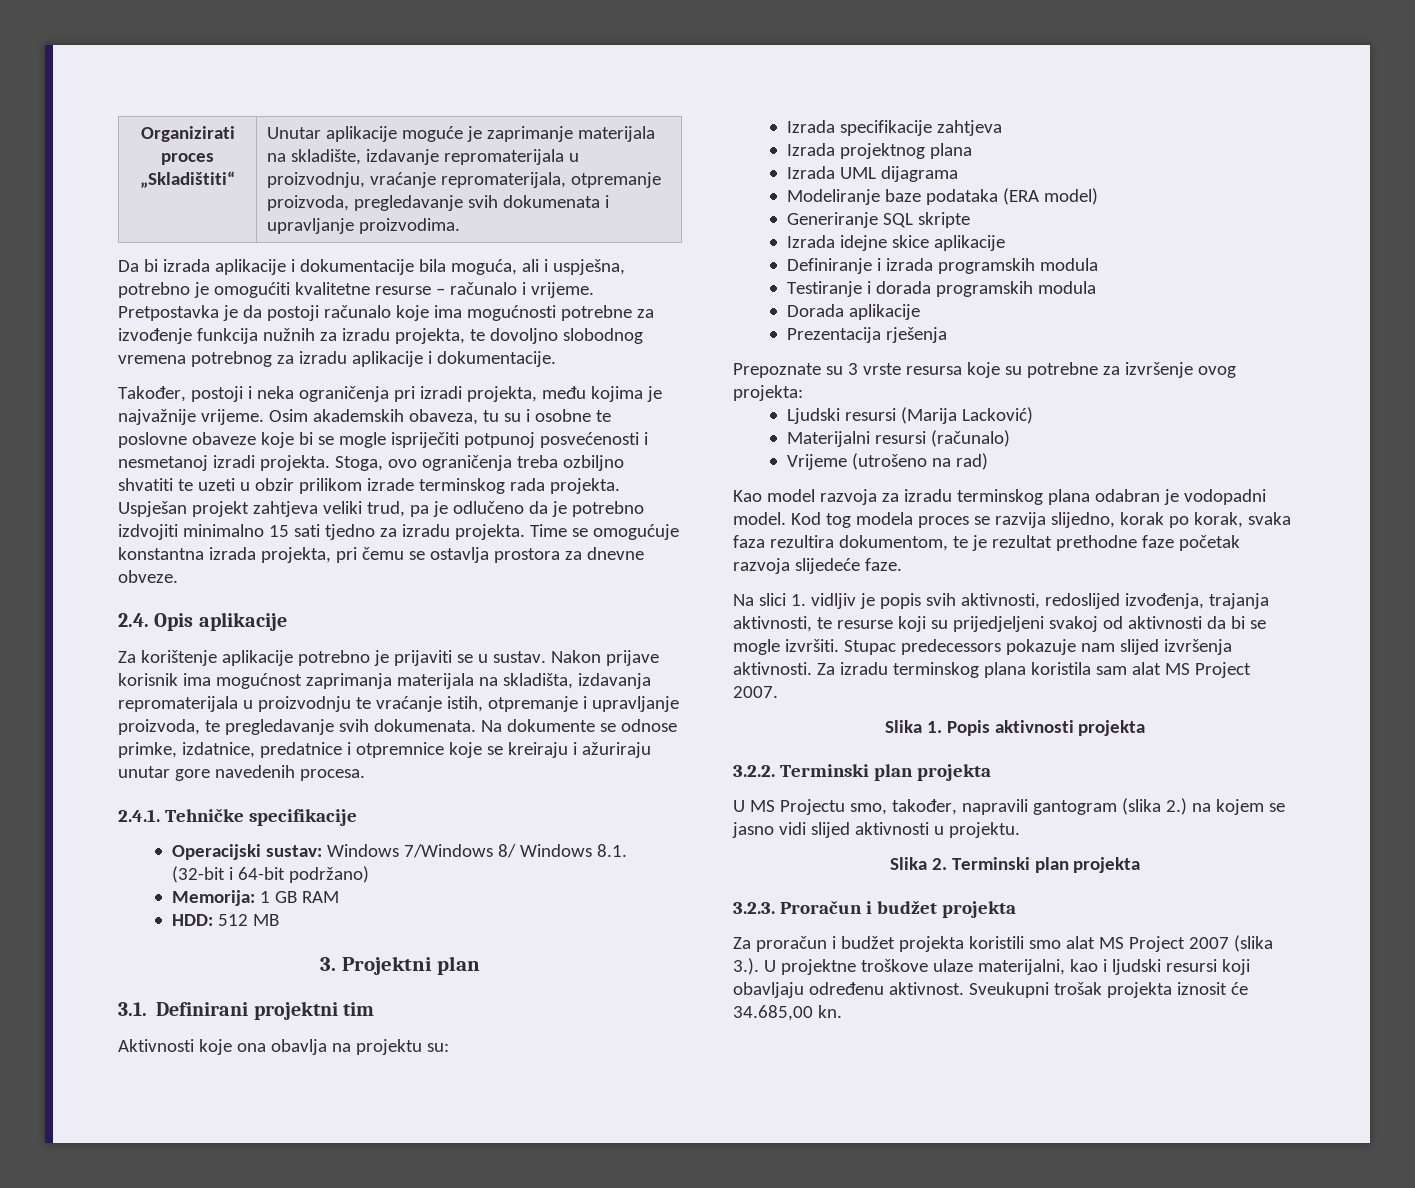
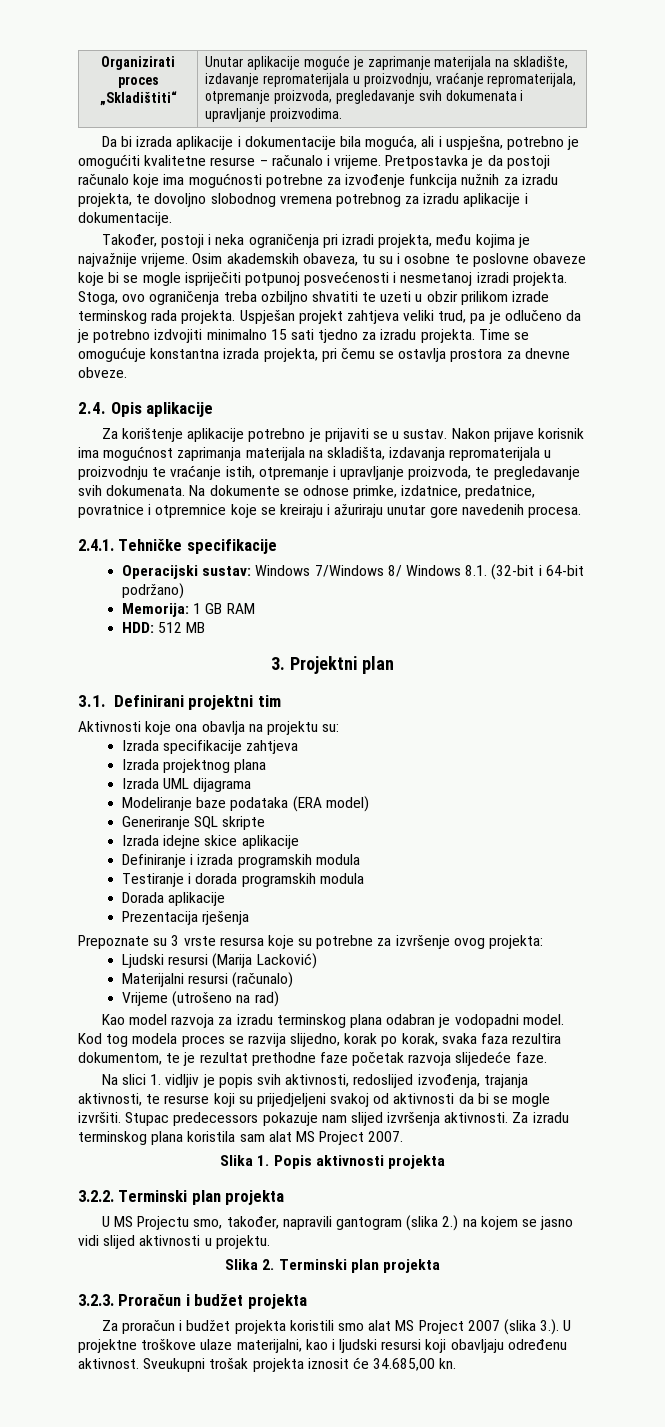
- Na dokumente se odnose primke, izdatnice, predatnice i otpremnice koje se kreiraju i ažuriraju unutar gore navedenih procesa.
+ Na dokumente se odnose primke, izdatnice, predatnice, povratnice i otpremnice koje se kreiraju i ažuriraju unutar gore navedenih procesa.

